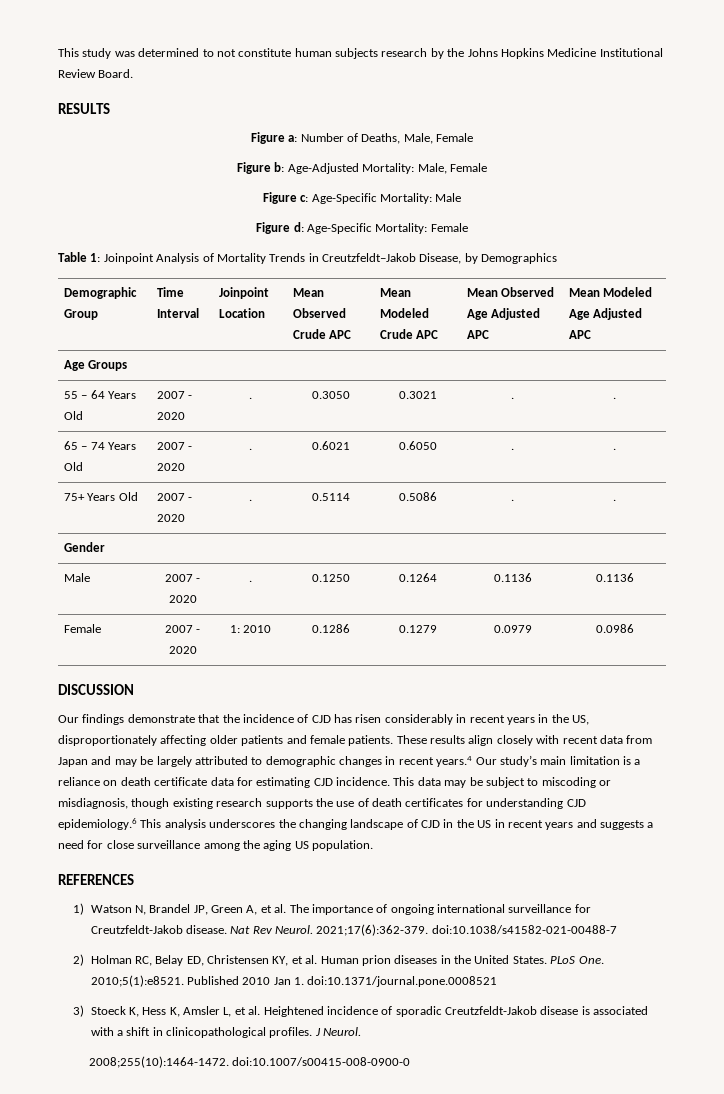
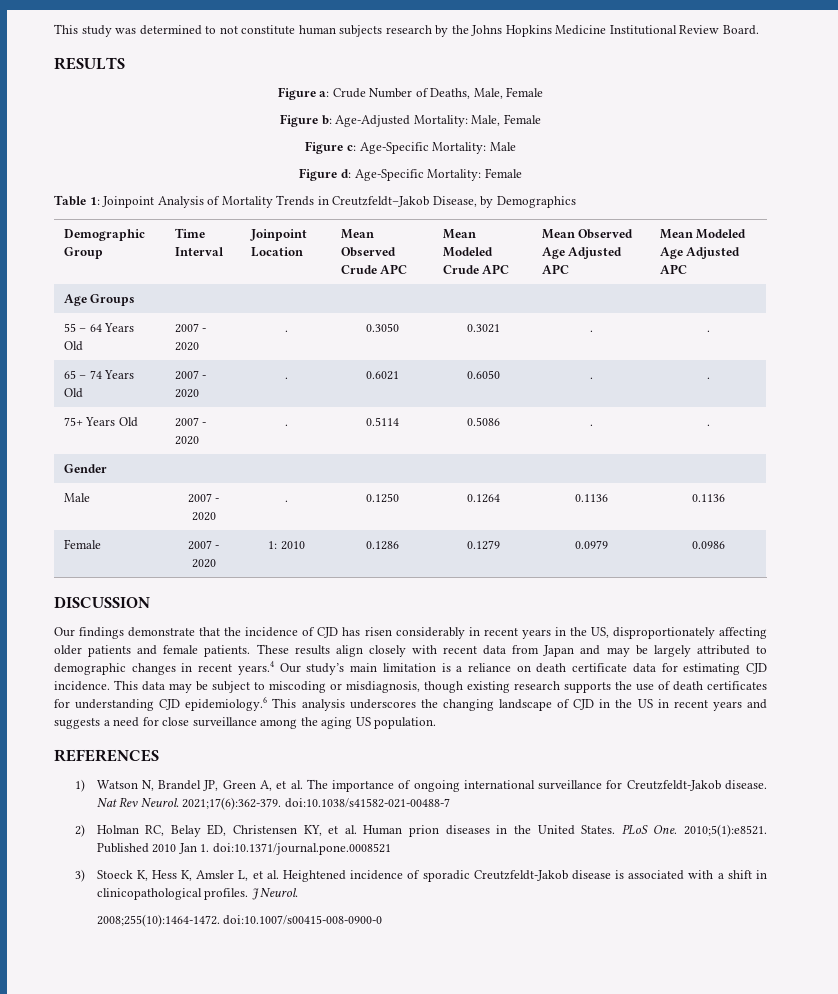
- Figure a: Number of Deaths, Male, Female
+ Figure a: Crude Number of Deaths, Male, Female

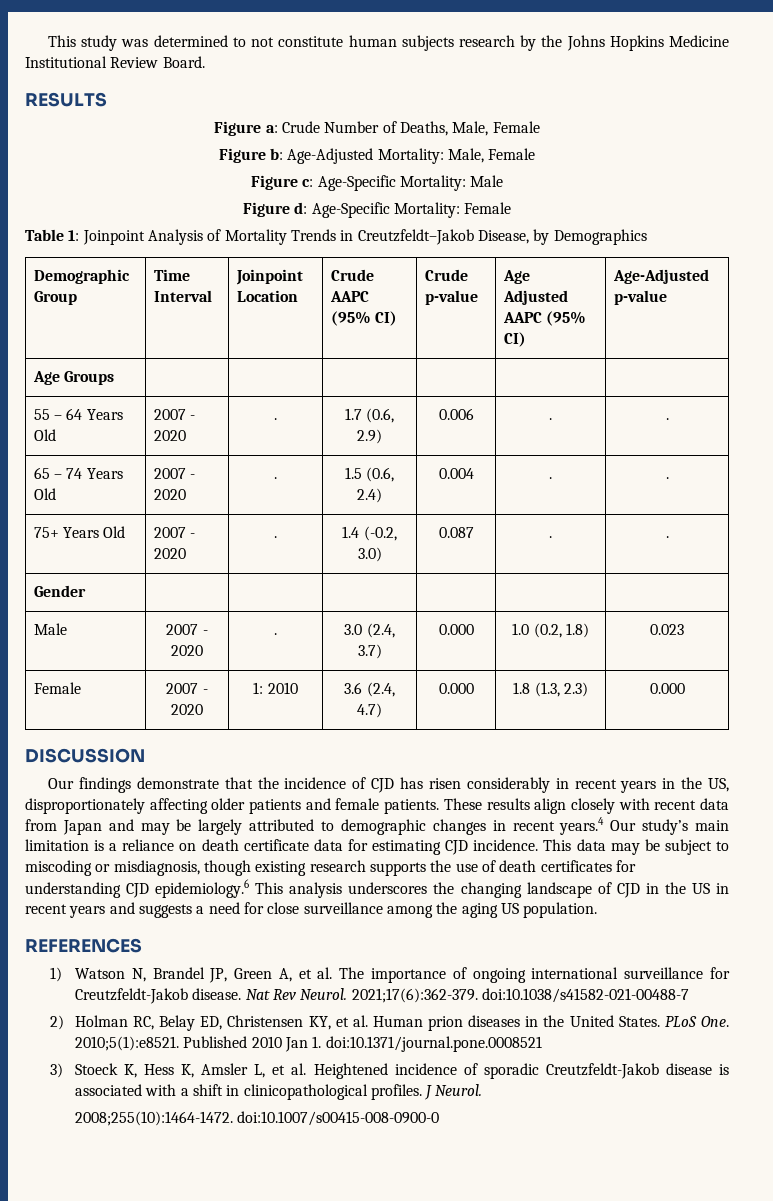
- Demographic Group | Time Interval | Joinpoint Location | Mean Observed Crude APC | Mean Modeled Crude APC | Mean Observed Age Adjusted APC | Mean Modeled Age Adjusted APC
+ Demographic Group | Time Interval | Joinpoint Location | Crude AAPC (95% CI) | Crude p-value | Age Adjusted AAPC (95% CI) | Age-Adjusted p-value
- 55 – 64 Years Old | 2007 - 2020 | . | 0.3050 | 0.3021 | . | .
+ 55 – 64 Years Old | 2007 - 2020 | . | 1.7 (0.6, 2.9) | 0.006 | . | .
- 65 – 74 Years Old | 2007 - 2020 | . | 0.6021 | 0.6050 | . | .
+ 65 – 74 Years Old | 2007 - 2020 | . | 1.5 (0.6, 2.4) | 0.004 | . | .
- 75+ Years Old | 2007 - 2020 | . | 0.5114 | 0.5086 | . | .
+ 75+ Years Old | 2007 - 2020 | . | 1.4 (-0.2, 3.0) | 0.087 | . | .
- Male | 2007 - 2020 | . | 0.1250 | 0.1264 | 0.1136 | 0.1136
+ Male | 2007 - 2020 | . | 3.0 (2.4, 3.7) | 0.000 | 1.0 (0.2, 1.8) | 0.023
- Female | 2007 - 2020 | 1: 2010 | 0.1286 | 0.1279 | 0.0979 | 0.0986
+ Female | 2007 - 2020 | 1: 2010 | 3.6 (2.4, 4.7) | 0.000 | 1.8 (1.3, 2.3) | 0.000

